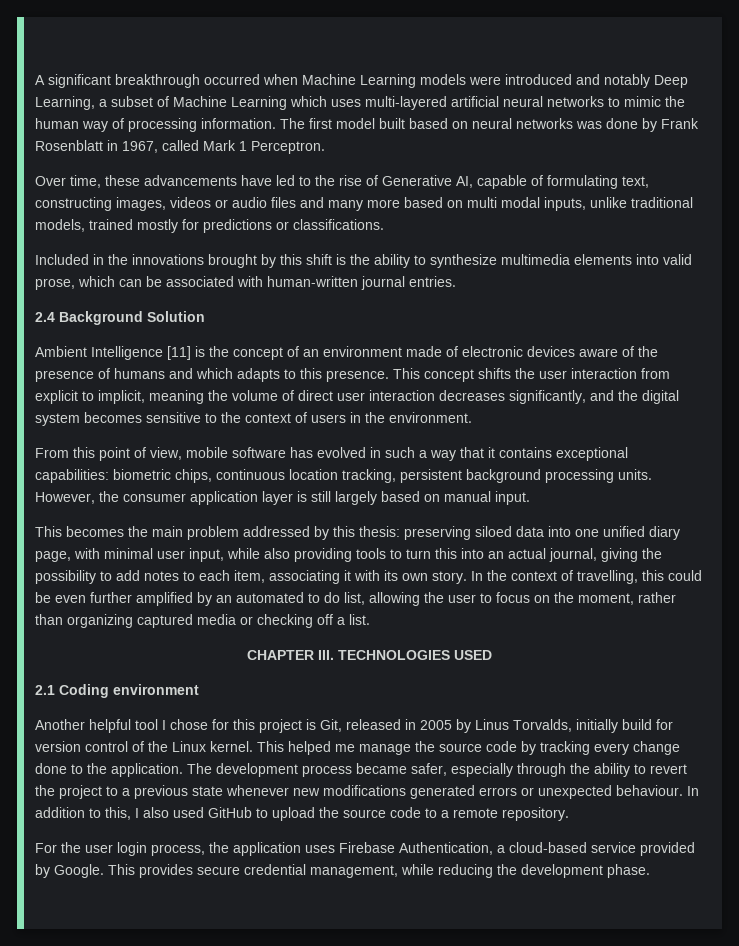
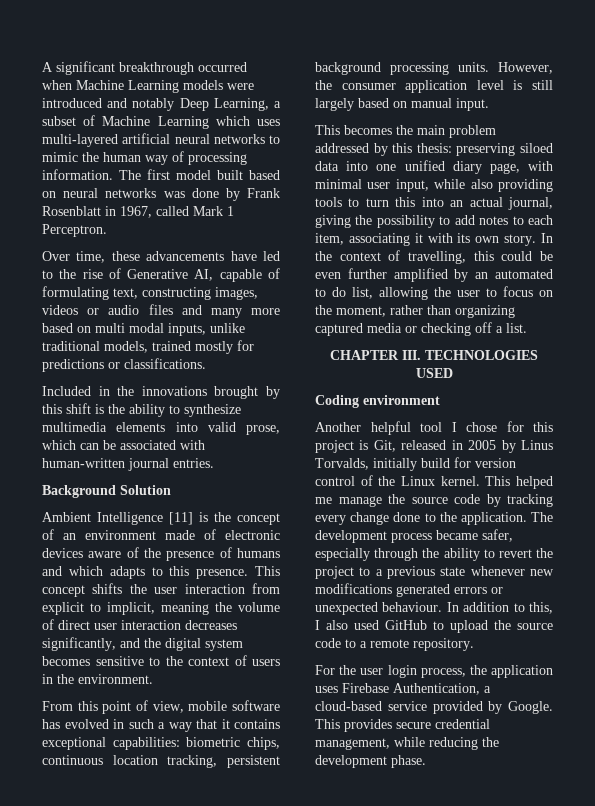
- 2.4 Background Solution
+ Background Solution
- However, the consumer application layer is still largely based on manual input.
+ However, the consumer application level is still largely based on manual input.
- 2.1 Coding environment
+ Coding environment

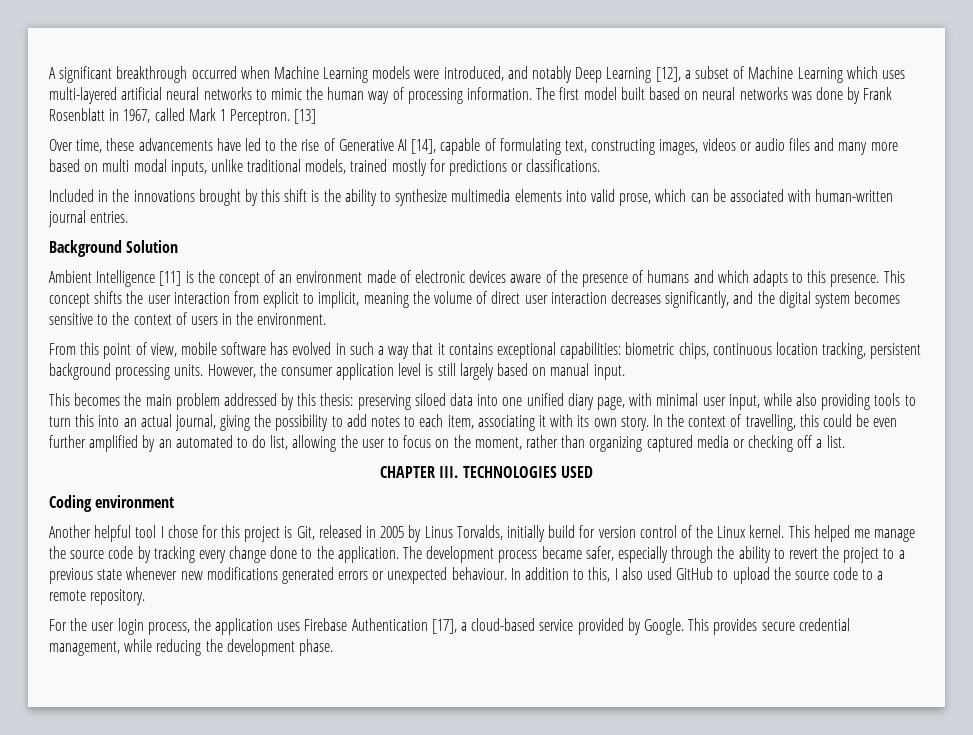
- A significant breakthrough occurred when Machine Learning models were introduced and notably Deep Learning, a subset of Machine Learning which uses multi-layered artificial neural networks to mimic the human way of processing information.
+ A significant breakthrough occurred when Machine Learning models were introduced, and notably Deep Learning [12], a subset of Machine Learning which uses multi-layered artificial neural networks to mimic the human way of processing information.
+ [13]
- Over time, these advancements have led to the rise of Generative AI, capable of formulating text, constructing images, videos or audio files and many more based on multi modal inputs, unlike traditional models, trained mostly for predictions or classifications.
+ Over time, these advancements have led to the rise of Generative AI [14], capable of formulating text, constructing images, videos or audio files and many more based on multi modal inputs, unlike traditional models, trained mostly for predictions or classifications.
- For the user login process, the application uses Firebase Authentication, a cloud-based service provided by Google.
+ For the user login process, the application uses Firebase Authentication [17], a cloud-based service provided by Google.

